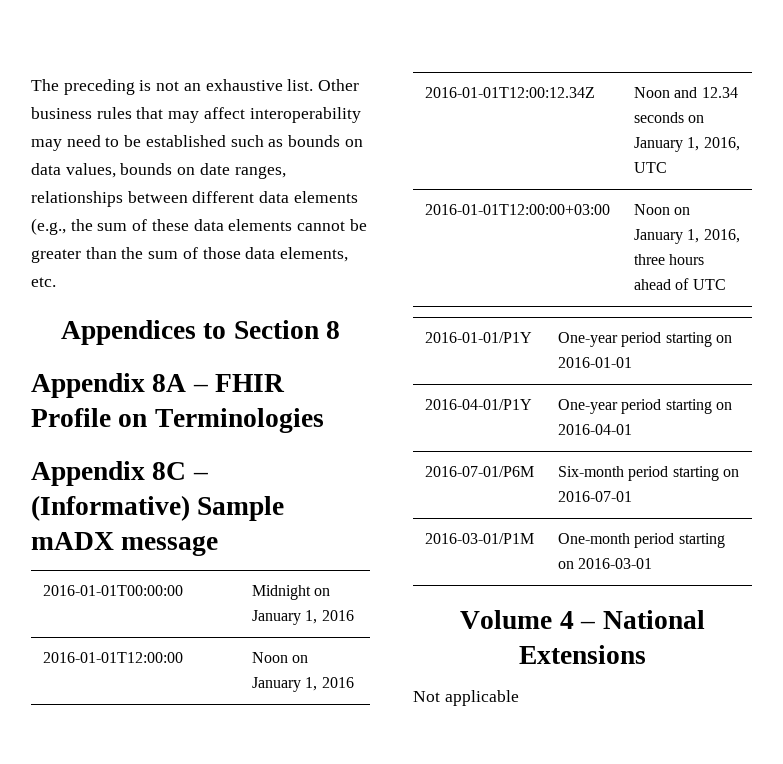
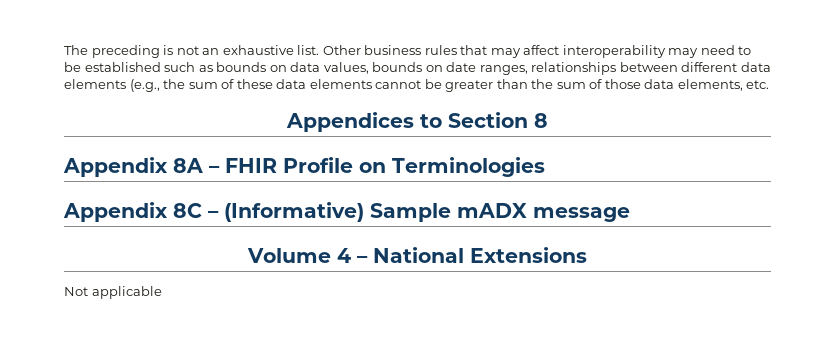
- 2016-01-01T00:00:00 | Midnight on January 1, 2016
- 2016-01-01T12:00:00 | Noon on January 1, 2016
- 2016-01-01T12:00:12.34Z | Noon and 12.34 seconds on January 1, 2016, UTC
- 2016-01-01T12:00:00+03:00 | Noon on January 1, 2016, three hours ahead of UTC
- 2016-01-01/P1Y | One-year period starting on 2016-01-01
- 2016-04-01/P1Y | One-year period starting on 2016-04-01
- 2016-07-01/P6M | Six-month period starting on 2016-07-01
- 2016-03-01/P1M | One-month period starting on 2016-03-01

